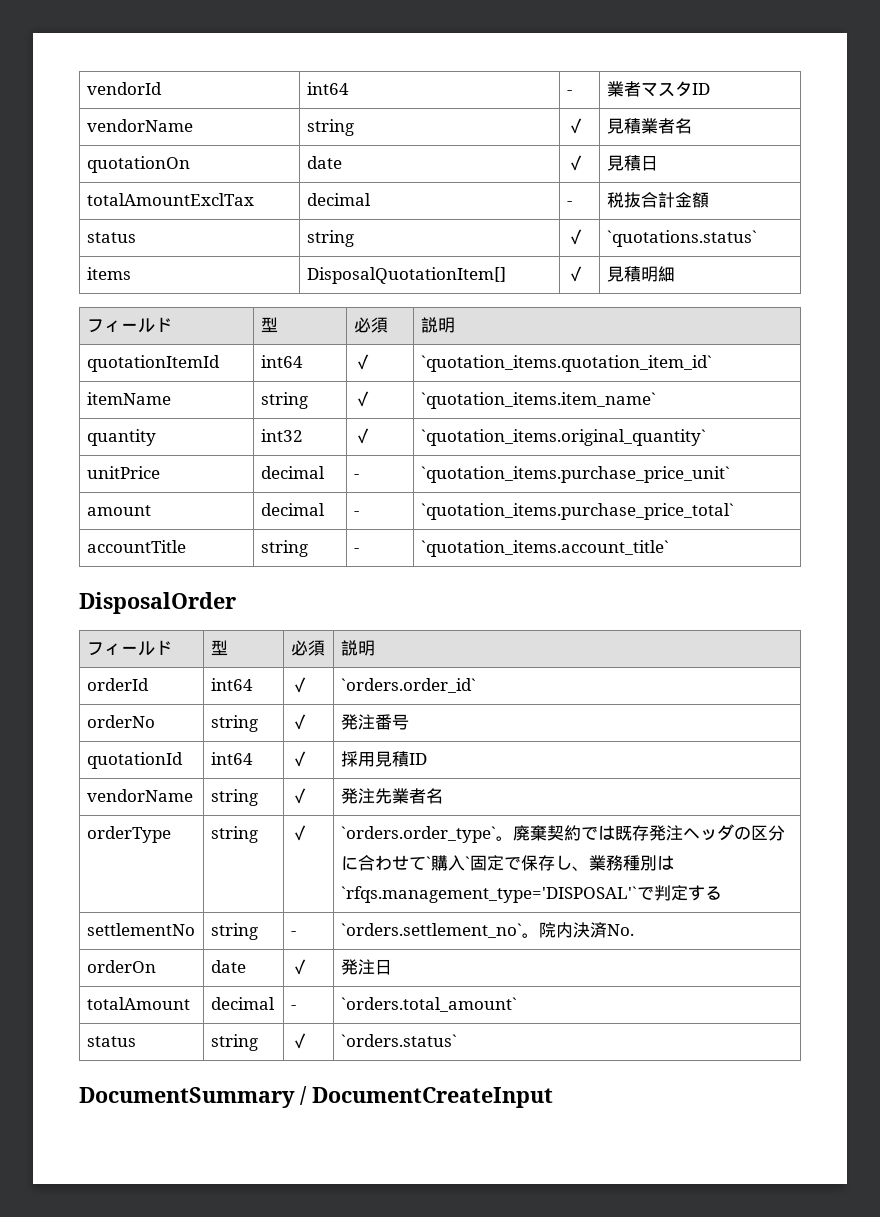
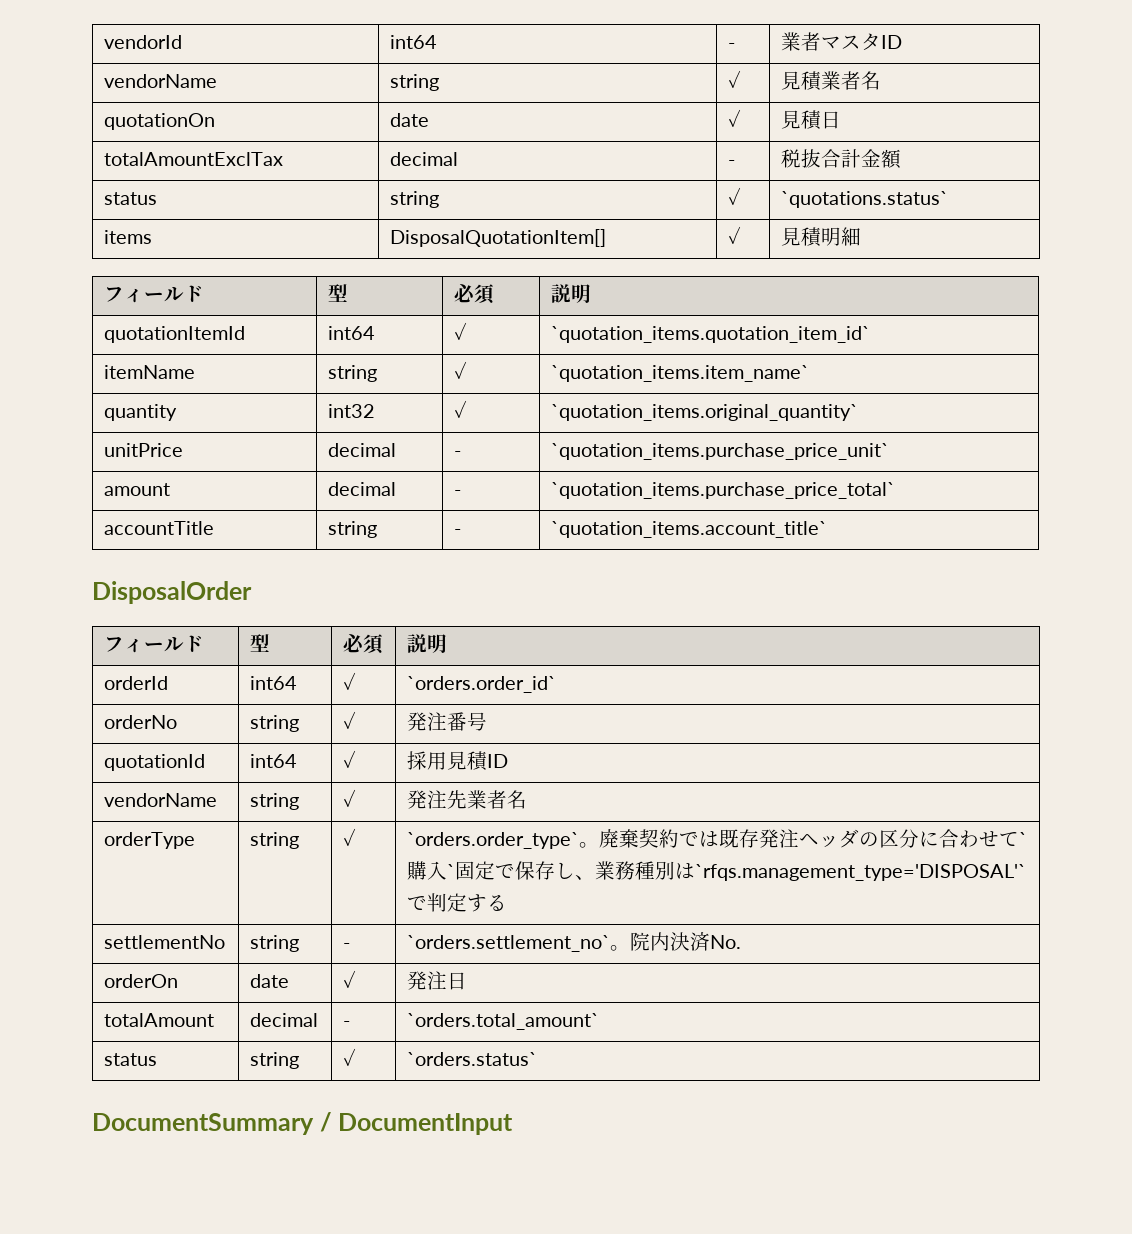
- DocumentSummary / DocumentCreateInput
+ DocumentSummary / DocumentInput

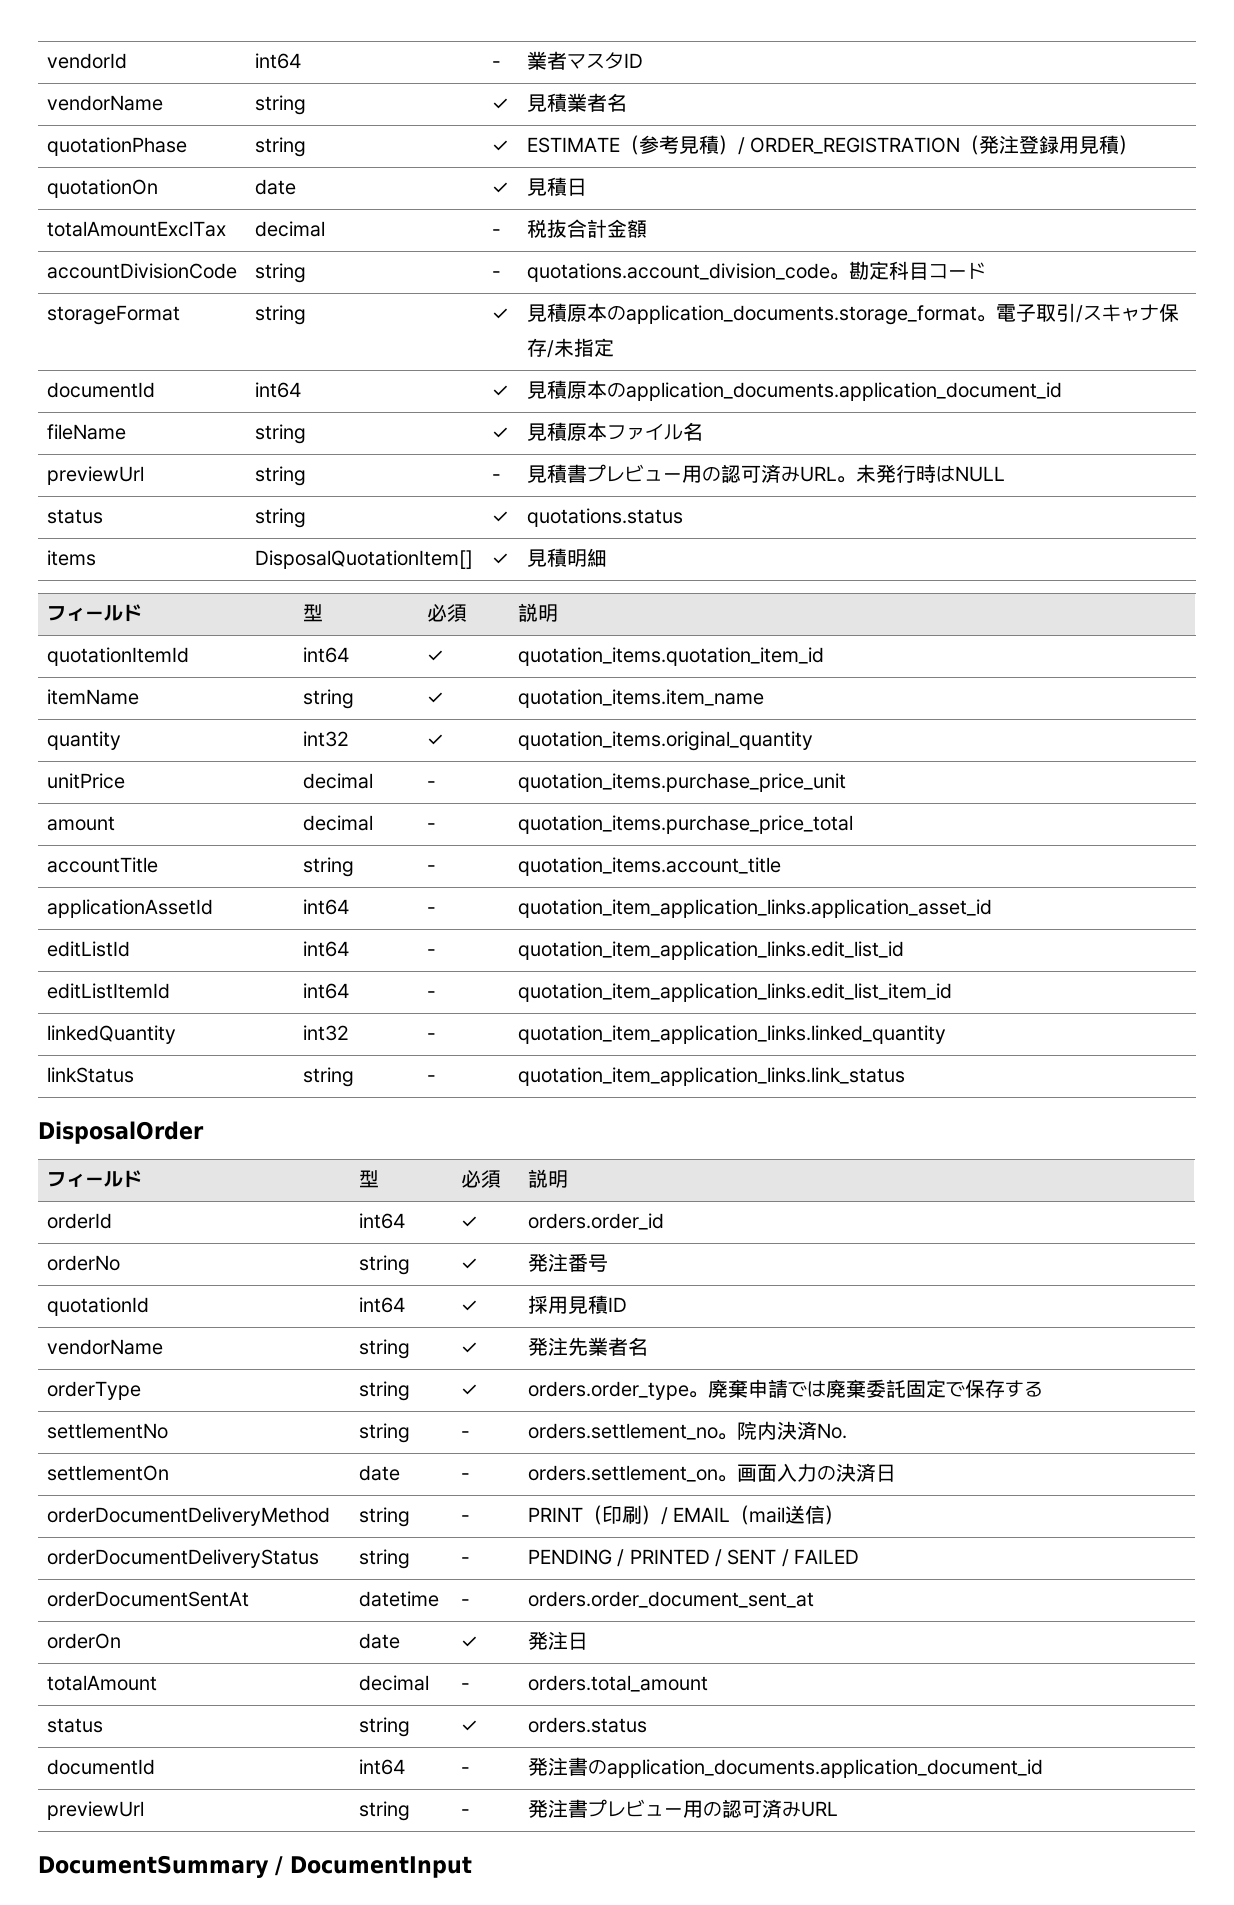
+ quotationPhase | string | ✓ | ESTIMATE（参考見積）/ ORDER_REGISTRATION（発注登録用見積）
- status | string | ✓ | `quotations.status`
+ accountDivisionCode | string | - | quotations.account_division_code。勘定科目コード
+ storageFormat | string | ✓ | 見積原本のapplication_documents.storage_format。電子取引/スキャナ保存/未指定
+ documentId | int64 | ✓ | 見積原本のapplication_documents.application_document_id
+ fileName | string | ✓ | 見積原本ファイル名
+ previewUrl | string | - | 見積書プレビュー用の認可済みURL。未発行時はNULL
+ status | string | ✓ | quotations.status
- quotationItemId | int64 | ✓ | `quotation_items.quotation_item_id`
+ quotationItemId | int64 | ✓ | quotation_items.quotation_item_id
- itemName | string | ✓ | `quotation_items.item_name`
+ itemName | string | ✓ | quotation_items.item_name
- quantity | int32 | ✓ | `quotation_items.original_quantity`
+ quantity | int32 | ✓ | quotation_items.original_quantity
- unitPrice | decimal | - | `quotation_items.purchase_price_unit`
+ unitPrice | decimal | - | quotation_items.purchase_price_unit
- amount | decimal | - | `quotation_items.purchase_price_total`
+ amount | decimal | - | quotation_items.purchase_price_total
- accountTitle | string | - | `quotation_items.account_title`
+ accountTitle | string | - | quotation_items.account_title
+ applicationAssetId | int64 | - | quotation_item_application_links.application_asset_id
+ editListId | int64 | - | quotation_item_application_links.edit_list_id
+ editListItemId | int64 | - | quotation_item_application_links.edit_list_item_id
+ linkedQuantity | int32 | - | quotation_item_application_links.linked_quantity
+ linkStatus | string | - | quotation_item_application_links.link_status
- orderId | int64 | ✓ | `orders.order_id`
+ orderId | int64 | ✓ | orders.order_id
- orderType | string | ✓ | `orders.order_type`。廃棄契約では既存発注ヘッダの区分に合わせて`購入`固定で保存し、業務種別は`rfqs.management_type='DISPOSAL'`で判定する
+ orderType | string | ✓ | orders.order_type。廃棄申請では廃棄委託固定で保存する
- settlementNo | string | - | `orders.settlement_no`。院内決済No.
+ settlementNo | string | - | orders.settlement_no。院内決済No.
+ settlementOn | date | - | orders.settlement_on。画面入力の決済日
+ orderDocumentDeliveryMethod | string | - | PRINT（印刷）/ EMAIL（mail送信）
+ orderDocumentDeliveryStatus | string | - | PENDING / PRINTED / SENT / FAILED
+ orderDocumentSentAt | datetime | - | orders.order_document_sent_at
- totalAmount | decimal | - | `orders.total_amount`
- status | string | ✓ | `orders.status`
+ totalAmount | decimal | - | orders.total_amount
+ status | string | ✓ | orders.status
+ documentId | int64 | - | 発注書のapplication_documents.application_document_id
+ previewUrl | string | - | 発注書プレビュー用の認可済みURL

